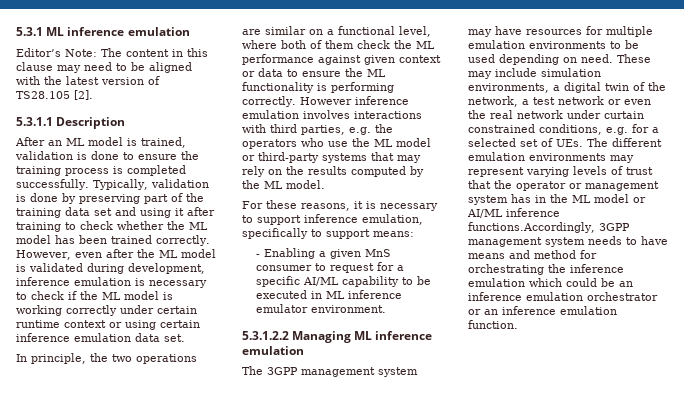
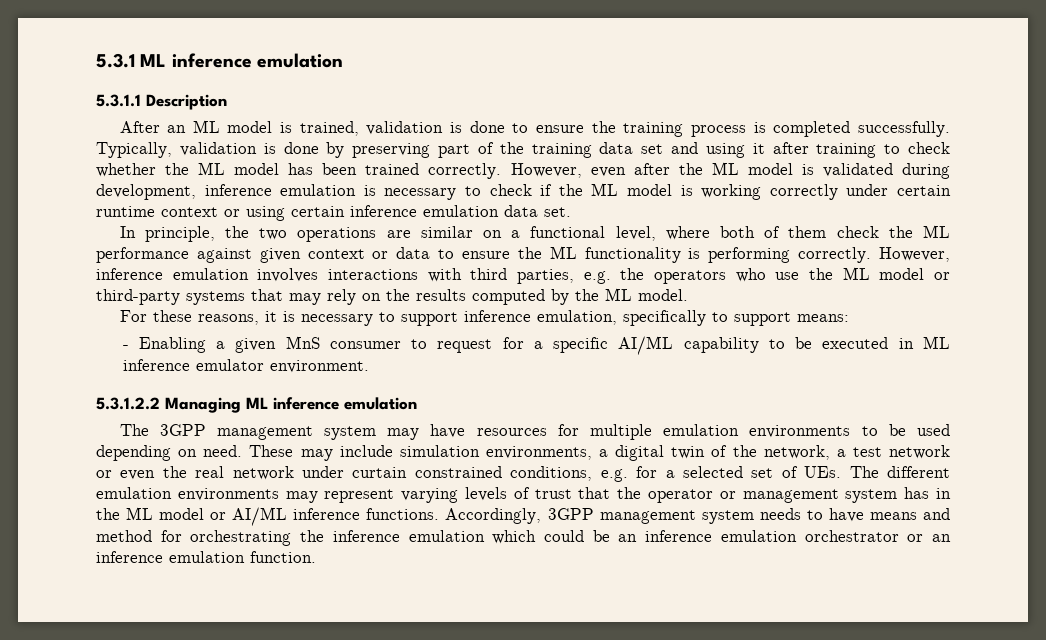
- Editor’s Note: The content in this clause may need to be aligned with the latest version of TS28.105 [2].
- However inference emulation involves interactions with third parties, e.g. the operators who use the ML model or third-party systems that may rely on the results computed by the ML model.
+ However, inference emulation involves interactions with third parties, e.g. the operators who use the ML model or third-party systems that may rely on the results computed by the ML model.
- These may include simulation environments, a digital twin of the network, a test network or even the real network under curtain constrained conditions, e.g. for a selected set of UEs. The different emulation environments may represent varying levels of trust that the operator or management system has in the ML model or AI/ML inference functions.Accordingly, 3GPP management system needs to have means and method for orchestrating the inference emulation which could be an inference emulation orchestrator or an inference emulation function.
+ These may include simulation environments, a digital twin of the network, a test network or even the real network under curtain constrained conditions, e.g. for a selected set of UEs. The different emulation environments may represent varying levels of trust that the operator or management system has in the ML model or AI/ML inference functions. Accordingly, 3GPP management system needs to have means and method for orchestrating the inference emulation which could be an inference emulation orchestrator or an inference emulation function.

